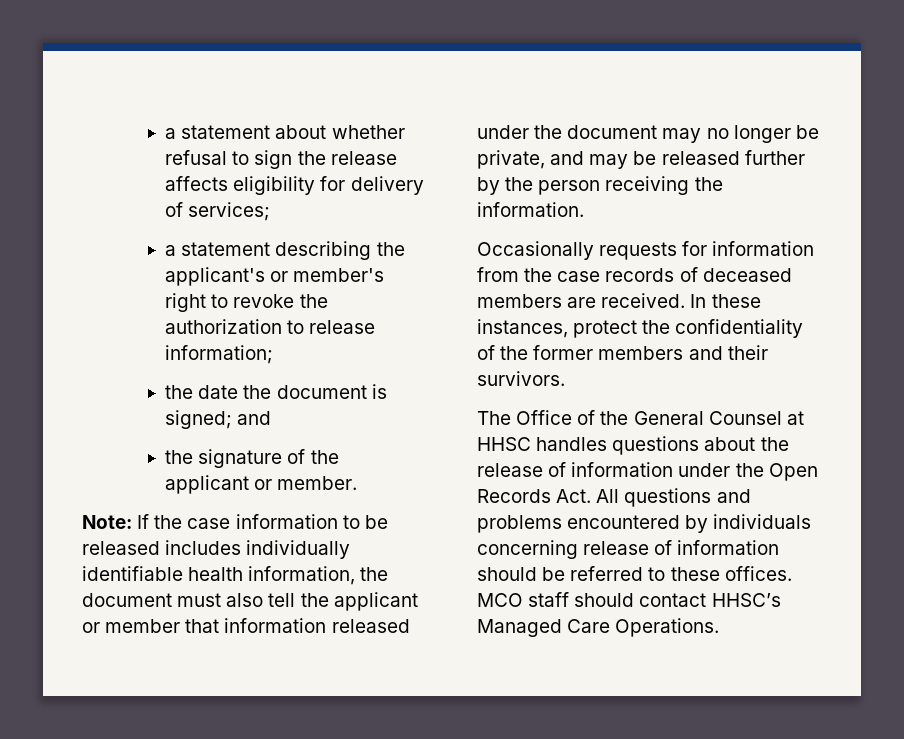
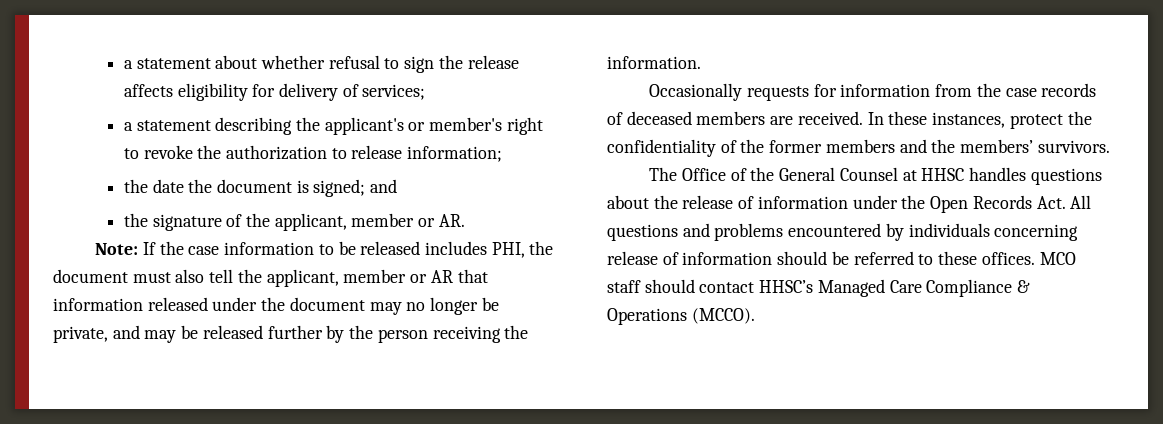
- the signature of the applicant or member.
+ the signature of the applicant, member or AR.
- Note: If the case information to be released includes individually identifiable health information, the document must also tell the applicant or member that information released under the document may no longer be private, and may be released further by the person receiving the information.
+ Note: If the case information to be released includes PHI, the document must also tell the applicant, member or AR that information released under the document may no longer be private, and may be released further by the person receiving the information.
- In these instances, protect the confidentiality of the former members and their survivors.
+ In these instances, protect the confidentiality of the former members and the members’ survivors.
- MCO staff should contact HHSC’s Managed Care Operations.
+ MCO staff should contact HHSC’s Managed Care Compliance & Operations (MCCO).

